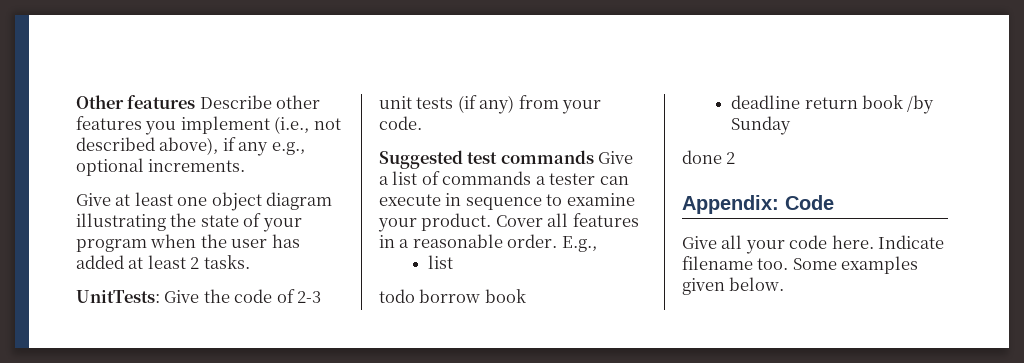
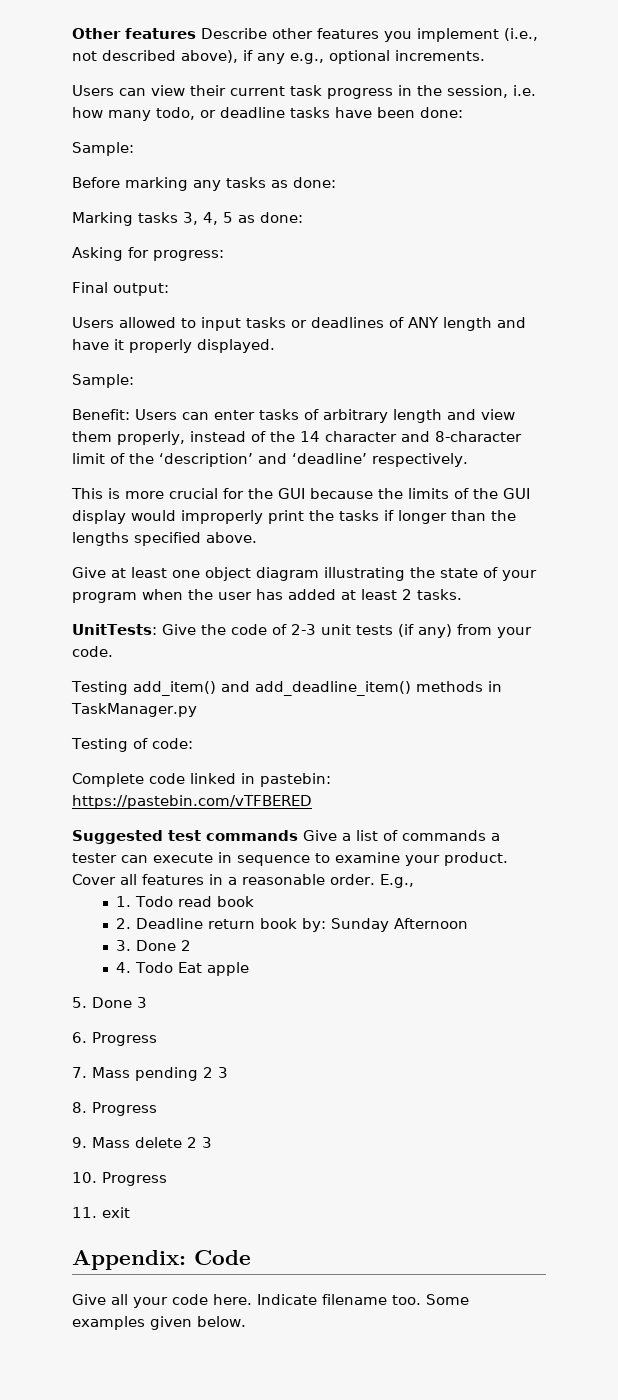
+ Users can view their current task progress in the session, i.e. how many todo, or deadline tasks have been done:
+ Sample:
+ Before marking any tasks as done:
+ Marking tasks 3, 4, 5 as done:
+ Asking for progress:
+ Final output:
+ Users allowed to input tasks or deadlines of ANY length and have it properly displayed.
+ Sample:
+ Benefit: Users can enter tasks of arbitrary length and view them properly, instead of the 14 character and 8-character limit of the ‘description’ and ‘deadline’ respectively.
+ This is more crucial for the GUI because the limits of the GUI display would improperly print the tasks if longer than the lengths specified above.
+ Testing add_item() and add_deadline_item() methods in TaskManager.py
+ Testing of code:
+ Complete code linked in pastebin: https://pastebin.com/vTFBERED
  E.g.,
- list
- todo borrow book
+ 1. Todo read book
- deadline return book /by Sunday
- done 2
+ 2. Deadline return book by: Sunday Afternoon
+ 3. Done 2
+ 4. Todo Eat apple
+ 5. Done 3
+ 6. Progress
+ 7. Mass pending 2 3
+ 8. Progress
+ 9. Mass delete 2 3
+ 10. Progress
+ 11. exit

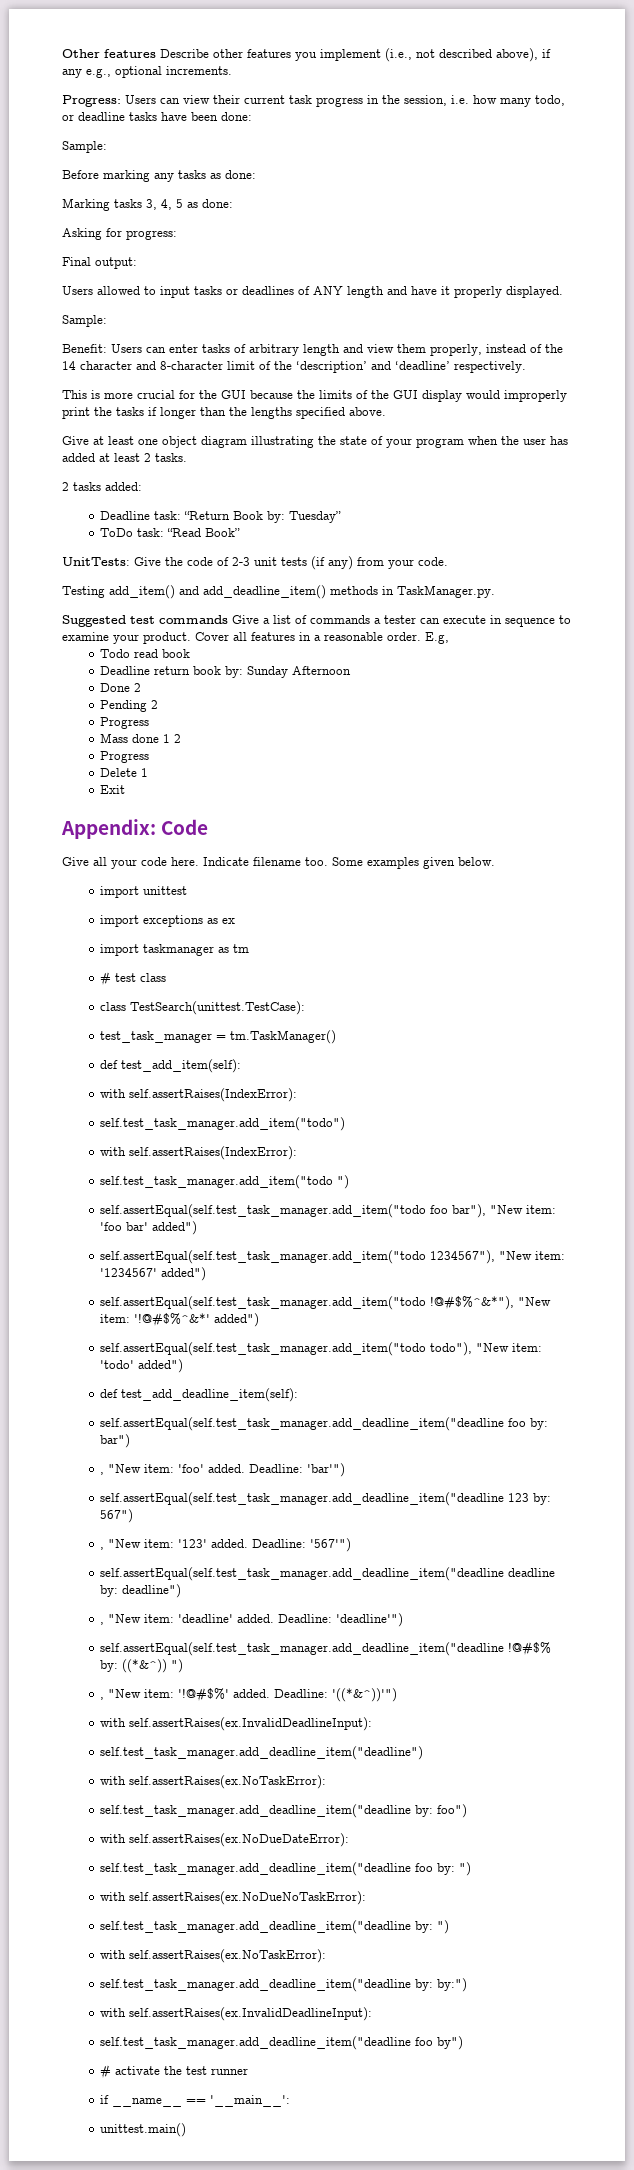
- Users can view their current task progress in the session, i.e. how many todo, or deadline tasks have been done:
+ Progress: Users can view their current task progress in the session, i.e. how many todo, or deadline tasks have been done:
+ 2 tasks added:
+ Deadline task: “Return Book by: Tuesday”
+ ToDo task: “Read Book”
- Testing add_item() and add_deadline_item() methods in TaskManager.py
- Testing of code:
- Complete code linked in pastebin: https://pastebin.com/vTFBERED
+ Testing add_item() and add_deadline_item() methods in TaskManager.py.
- E.g.,
- 1. Todo read book
+ E.g,
+ Todo read book
- 2. Deadline return book by: Sunday Afternoon
+ Deadline return book by: Sunday Afternoon
- 3. Done 2
+ Done 2
- 4. Todo Eat apple
- 5. Done 3
- 6. Progress
- 7. Mass pending 2 3
- 8. Progress
- 9. Mass delete 2 3
- 10. Progress
- 11. exit
+ Pending 2
+ Progress
+ Mass done 1 2
+ Progress
+ Delete 1
+ Exit
+ import unittest
+ import exceptions as ex
+ import taskmanager as tm
+ # test class
+ class TestSearch(unittest.TestCase):
+ test_task_manager = tm.TaskManager()
+ def test_add_item(self):
+ with self.assertRaises(IndexError):
+ self.test_task_manager.add_item("todo")
+ with self.assertRaises(IndexError):
+ self.test_task_manager.add_item("todo ")
+ self.assertEqual(self.test_task_manager.add_item("todo foo bar"), "New item: 'foo bar' added")
+ self.assertEqual(self.test_task_manager.add_item("todo 1234567"), "New item: '1234567' added")
+ self.assertEqual(self.test_task_manager.add_item("todo !@#$%^&*"), "New item: '!@#$%^&*' added")
+ self.assertEqual(self.test_task_manager.add_item("todo todo"), "New item: 'todo' added")
+ def test_add_deadline_item(self):
+ self.assertEqual(self.test_task_manager.add_deadline_item("deadline foo by: bar")
+ , "New item: 'foo' added. Deadline: 'bar'")
+ self.assertEqual(self.test_task_manager.add_deadline_item("deadline 123 by: 567")
+ , "New item: '123' added. Deadline: '567'")
+ self.assertEqual(self.test_task_manager.add_deadline_item("deadline deadline by: deadline")
+ , "New item: 'deadline' added. Deadline: 'deadline'")
+ self.assertEqual(self.test_task_manager.add_deadline_item("deadline !@#$% by: ((*&^)) ")
+ , "New item: '!@#$%' added. Deadline: '((*&^))'")
+ with self.assertRaises(ex.InvalidDeadlineInput):
+ self.test_task_manager.add_deadline_item("deadline")
+ with self.assertRaises(ex.NoTaskError):
+ self.test_task_manager.add_deadline_item("deadline by: foo")
+ with self.assertRaises(ex.NoDueDateError):
+ self.test_task_manager.add_deadline_item("deadline foo by: ")
+ with self.assertRaises(ex.NoDueNoTaskError):
+ self.test_task_manager.add_deadline_item("deadline by: ")
+ with self.assertRaises(ex.NoTaskError):
+ self.test_task_manager.add_deadline_item("deadline by: by:")
+ with self.assertRaises(ex.InvalidDeadlineInput):
+ self.test_task_manager.add_deadline_item("deadline foo by")
+ # activate the test runner
+ if __name__ == '__main__':
+ unittest.main()

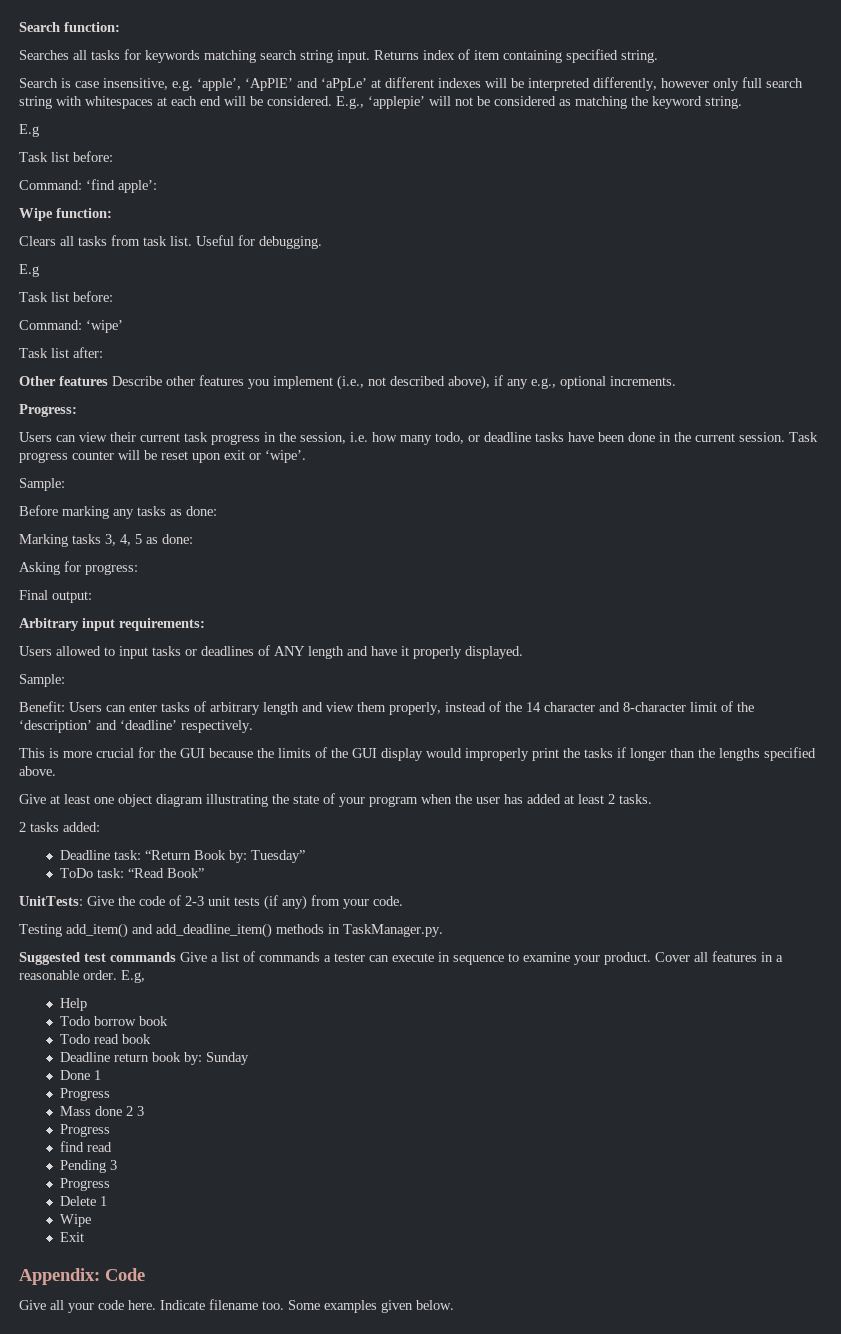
+ Search function:
+ Searches all tasks for keywords matching search string input. Returns index of item containing specified string.
+ Search is case insensitive, e.g. ‘apple’, ‘ApPlE’ and ‘aPpLe’ at different indexes will be interpreted differently, however only full search string with whitespaces at each end will be considered. E.g., ‘applepie’ will not be considered as matching the keyword string.
+ E.g
+ Task list before:
+ Command: ‘find apple’:
+ Wipe function:
+ Clears all tasks from task list. Useful for debugging.
+ E.g
+ Task list before:
+ Command: ‘wipe’
+ Task list after:
- Progress: Users can view their current task progress in the session, i.e. how many todo, or deadline tasks have been done:
+ Progress:
+ Users can view their current task progress in the session, i.e. how many todo, or deadline tasks have been done in the current session. Task progress counter will be reset upon exit or ‘wipe’.
+ Arbitrary input requirements:
+ Help
+ Todo borrow book
- Deadline return book by: Sunday Afternoon
+ Deadline return book by: Sunday
- Done 2
- Pending 2
+ Done 1
- Mass done 1 2
+ Mass done 2 3
+ Progress
+ find read
+ Pending 3
  Delete 1
+ Wipe
- import unittest
- import exceptions as ex
- import taskmanager as tm
- # test class
- class TestSearch(unittest.TestCase):
- test_task_manager = tm.TaskManager()
- def test_add_item(self):
- with self.assertRaises(IndexError):
- self.test_task_manager.add_item("todo")
- with self.assertRaises(IndexError):
- self.test_task_manager.add_item("todo ")
- self.assertEqual(self.test_task_manager.add_item("todo foo bar"), "New item: 'foo bar' added")
- self.assertEqual(self.test_task_manager.add_item("todo 1234567"), "New item: '1234567' added")
- self.assertEqual(self.test_task_manager.add_item("todo !@#$%^&*"), "New item: '!@#$%^&*' added")
- self.assertEqual(self.test_task_manager.add_item("todo todo"), "New item: 'todo' added")
- def test_add_deadline_item(self):
- self.assertEqual(self.test_task_manager.add_deadline_item("deadline foo by: bar")
- , "New item: 'foo' added. Deadline: 'bar'")
- self.assertEqual(self.test_task_manager.add_deadline_item("deadline 123 by: 567")
- , "New item: '123' added. Deadline: '567'")
- self.assertEqual(self.test_task_manager.add_deadline_item("deadline deadline by: deadline")
- , "New item: 'deadline' added. Deadline: 'deadline'")
- self.assertEqual(self.test_task_manager.add_deadline_item("deadline !@#$% by: ((*&^)) ")
- , "New item: '!@#$%' added. Deadline: '((*&^))'")
- with self.assertRaises(ex.InvalidDeadlineInput):
- self.test_task_manager.add_deadline_item("deadline")
- with self.assertRaises(ex.NoTaskError):
- self.test_task_manager.add_deadline_item("deadline by: foo")
- with self.assertRaises(ex.NoDueDateError):
- self.test_task_manager.add_deadline_item("deadline foo by: ")
- with self.assertRaises(ex.NoDueNoTaskError):
- self.test_task_manager.add_deadline_item("deadline by: ")
- with self.assertRaises(ex.NoTaskError):
- self.test_task_manager.add_deadline_item("deadline by: by:")
- with self.assertRaises(ex.InvalidDeadlineInput):
- self.test_task_manager.add_deadline_item("deadline foo by")
- # activate the test runner
- if __name__ == '__main__':
- unittest.main()

